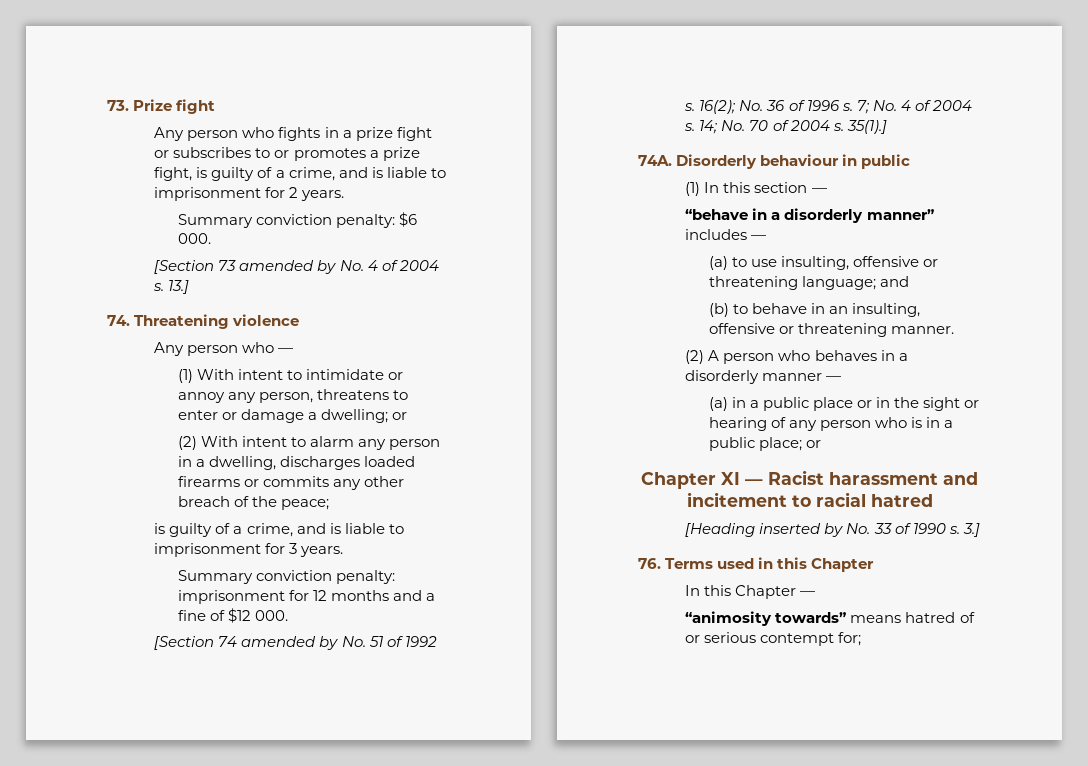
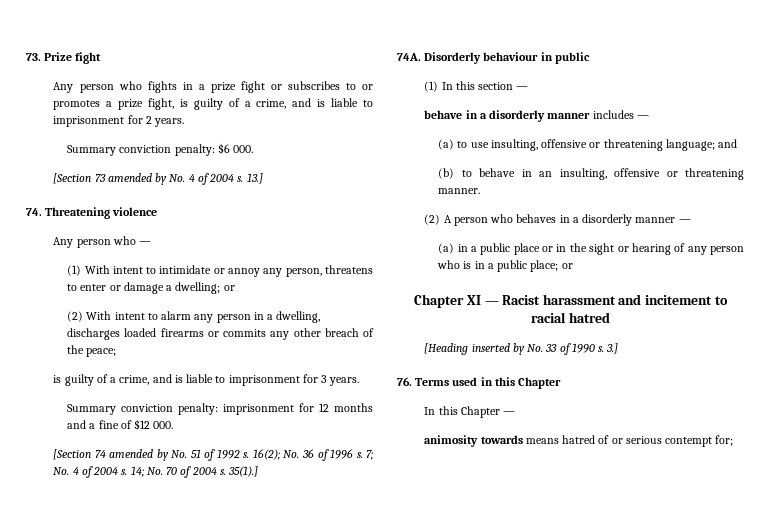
- “behave in a disorderly manner” includes —
+ behave in a disorderly manner includes —
- “animosity towards” means hatred of or serious contempt for;
+ animosity towards means hatred of or serious contempt for;

